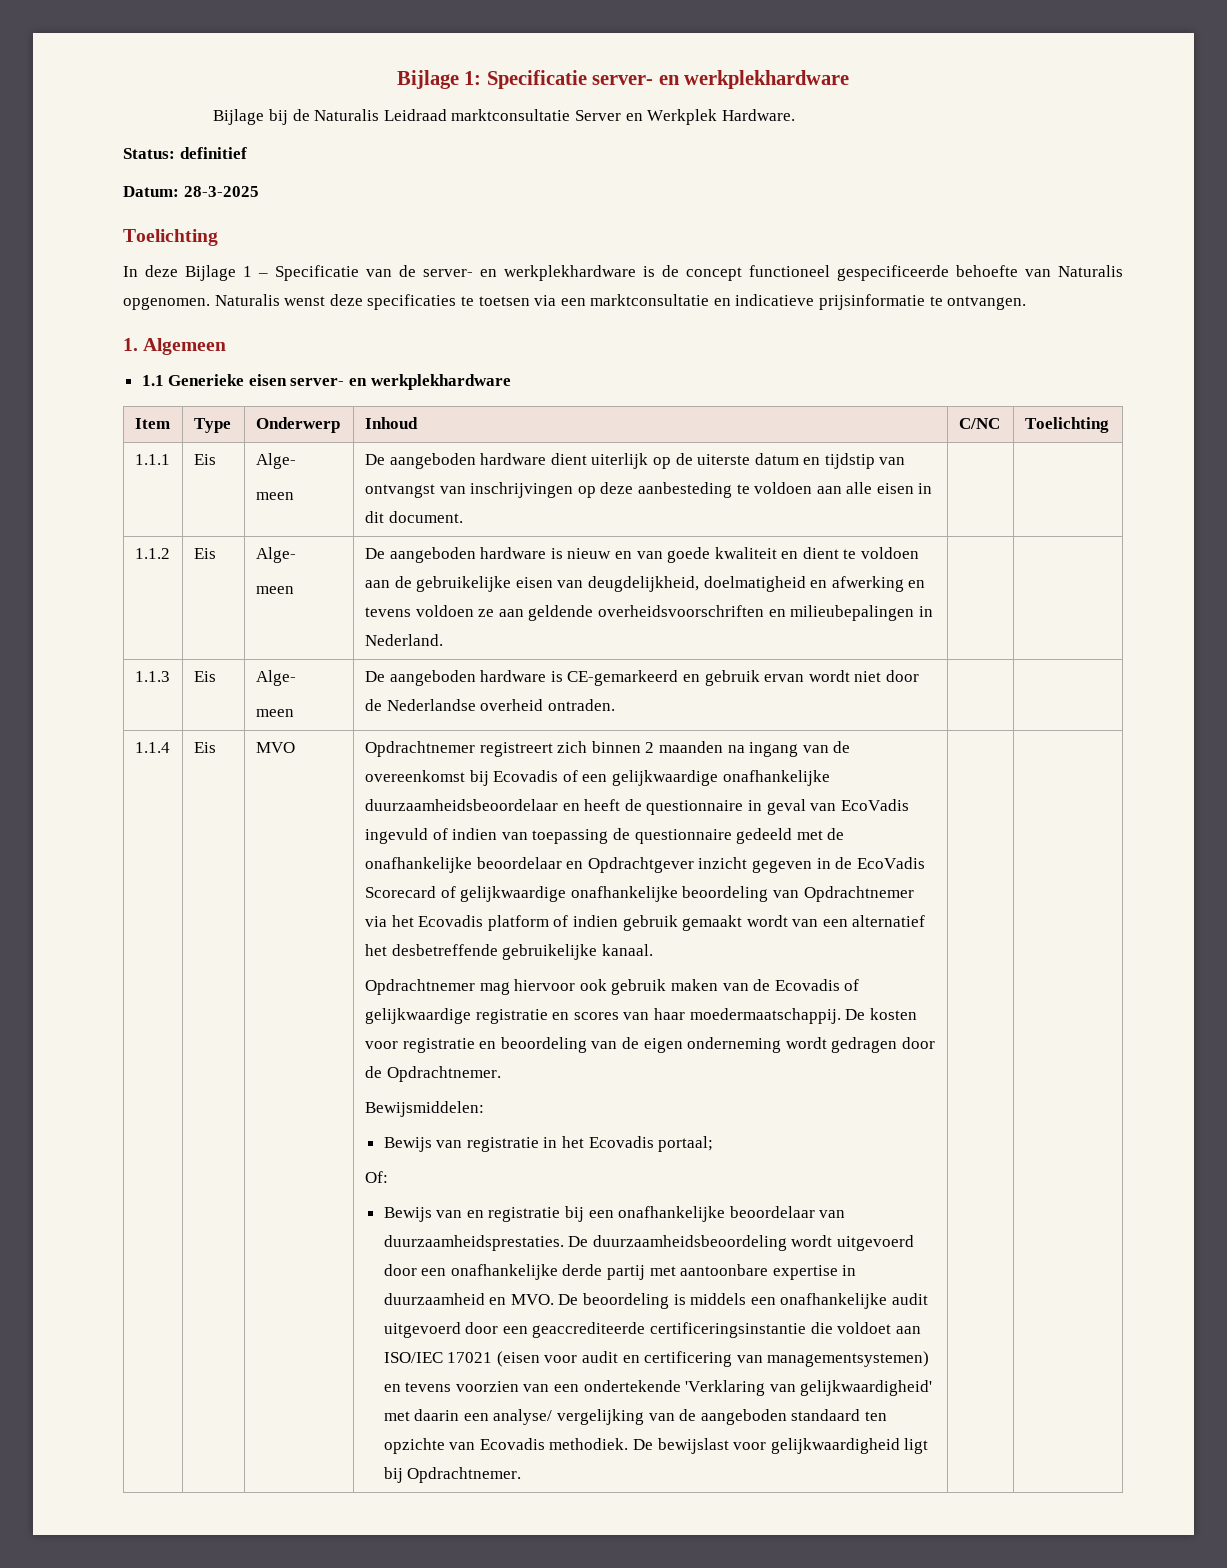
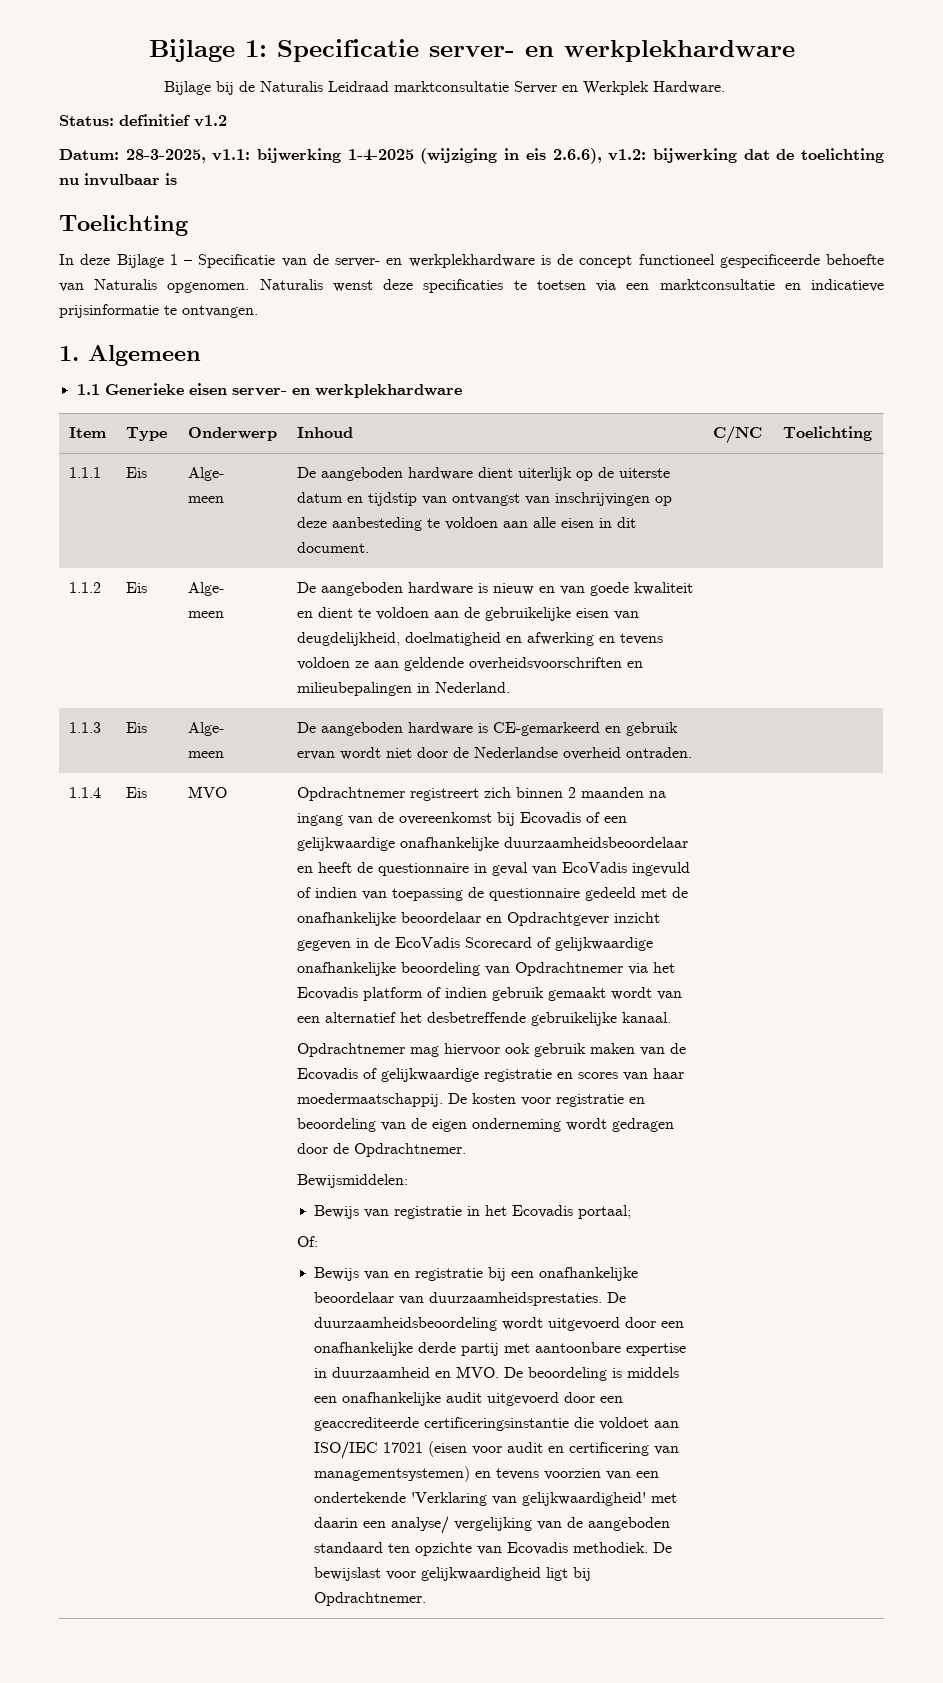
- Status: definitief
+ Status: definitief v1.2
- Datum: 28-3-2025
+ Datum: 28-3-2025, v1.1: bijwerking 1-4-2025 (wijziging in eis 2.6.6), v1.2: bijwerking dat de toelichting nu invulbaar is

